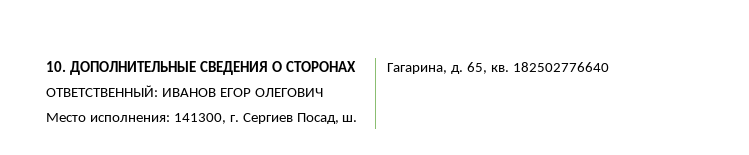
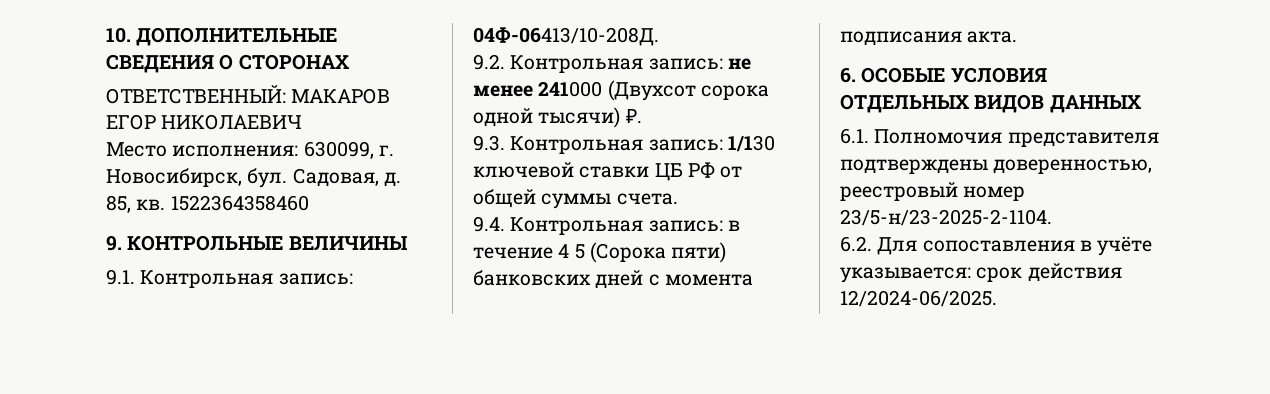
- ОТВЕТСТВЕННЫЙ: ИВАНОВ ЕГОР ОЛЕГОВИЧ
+ ОТВЕТСТВЕННЫЙ: МАКАРОВ ЕГОР НИКОЛАЕВИЧ
- Место исполнения: 141300, г. Сергиев Посад, ш. Гагарина, д. 65, кв. 182502776640
+ Место исполнения: 630099, г. Новосибирск, бул. Садовая, д. 85, кв. 1522364358460
+ 9. КОНТРОЛЬНЫЕ ВЕЛИЧИНЫ
+ 9.1. Контрольная запись: 04Ф-06413/10-208Д.
+ 9.2. Контрольная запись: не менее 241000 (Двухсот сорока одной тысячи) ₽.
+ 9.3. Контрольная запись: 1/130 ключевой ставки ЦБ РФ от общей суммы счета.
+ 9.4. Контрольная запись: в течение 4 5 (Сорока пяти) банковских дней с момента подписания акта.
+ 6. ОСОБЫЕ УСЛОВИЯ ОТДЕЛЬНЫХ ВИДОВ ДАННЫХ
+ 6.1. Полномочия представителя подтверждены доверенностью, реестровый номер 23/5-н/23-2025-2-1104.
+ 6.2. Для сопоставления в учёте указывается: срок действия 12/2024-06/2025.

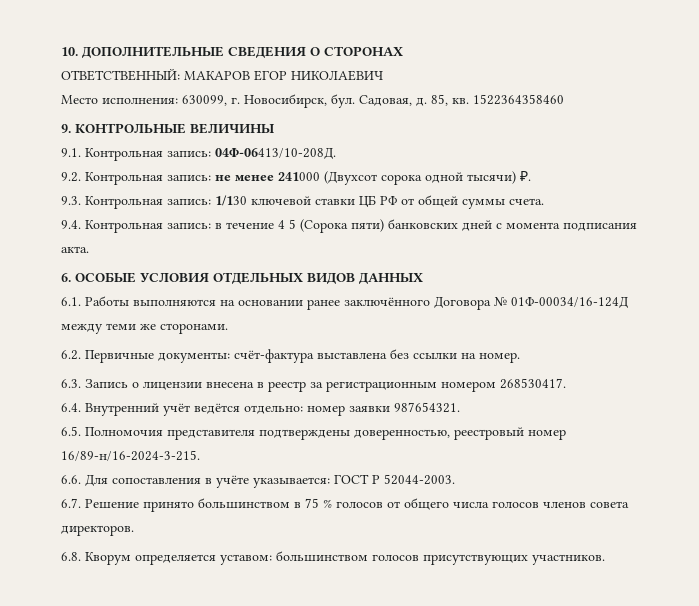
- 6.1. Полномочия представителя подтверждены доверенностью, реестровый номер 23/5-н/23-2025-2-1104.
- 6.2. Для сопоставления в учёте указывается: срок действия 12/2024-06/2025.
+ 6.1. Работы выполняются на основании ранее заключённого Договора № 01Ф-00034/16-124Д между теми же сторонами.
+ 6.2. Первичные документы: счёт-фактура выставлена без ссылки на номер.
+ 6.3. Запись о лицензии внесена в реестр за регистрационным номером 268530417.
+ 6.4. Внутренний учёт ведётся отдельно: номер заявки 987654321.
+ 6.5. Полномочия представителя подтверждены доверенностью, реестровый номер 16/89-н/16-2024-3-215.
+ 6.6. Для сопоставления в учёте указывается: ГОСТ Р 52044-2003.
+ 6.7. Решение принято большинством в 75 % голосов от общего числа голосов членов совета директоров.
+ 6.8. Кворум определяется уставом: большинством голосов присутствующих участников.

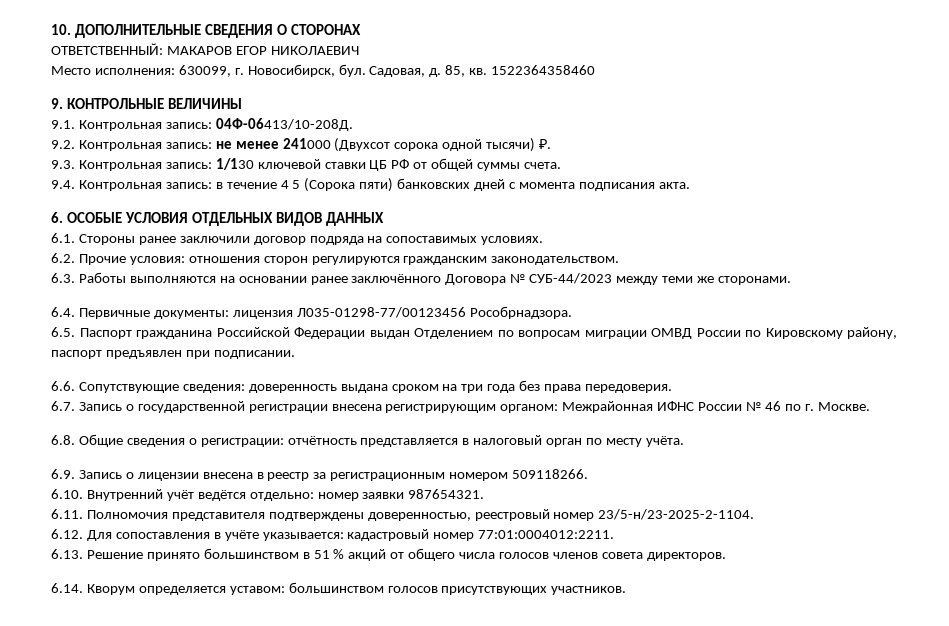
- 6.1. Работы выполняются на основании ранее заключённого Договора № 01Ф-00034/16-124Д между теми же сторонами.
+ 6.1. Стороны ранее заключили договор подряда на сопоставимых условиях.
+ 6.2. Прочие условия: отношения сторон регулируются гражданским законодательством.
+ 6.3. Работы выполняются на основании ранее заключённого Договора № СУБ-44/2023 между теми же сторонами.
- 6.2. Первичные документы: счёт-фактура выставлена без ссылки на номер.
- 6.3. Запись о лицензии внесена в реестр за регистрационным номером 268530417.
- 6.4. Внутренний учёт ведётся отдельно: номер заявки 987654321.
+ 6.4. Первичные документы: лицензия Л035-01298-77/00123456 Рособрнадзора.
+ 6.5. Паспорт гражданина Российской Федерации выдан Отделением по вопросам миграции ОМВД России по Кировскому району, паспорт предъявлен при подписании.
+ 6.6. Сопутствующие сведения: доверенность выдана сроком на три года без права передоверия.
+ 6.7. Запись о государственной регистрации внесена регистрирующим органом: Межрайонная ИФНС России № 46 по г. Москве.
+ 6.8. Общие сведения о регистрации: отчётность представляется в налоговый орган по месту учёта.
+ 6.9. Запись о лицензии внесена в реестр за регистрационным номером 509118266.
+ 6.10. Внутренний учёт ведётся отдельно: номер заявки 987654321.
- 6.5. Полномочия представителя подтверждены доверенностью, реестровый номер 16/89-н/16-2024-3-215.
- 6.6. Для сопоставления в учёте указывается: ГОСТ Р 52044-2003.
- 6.7. Решение принято большинством в 75 % голосов от общего числа голосов членов совета директоров.
+ 6.11. Полномочия представителя подтверждены доверенностью, реестровый номер 23/5-н/23-2025-2-1104.
+ 6.12. Для сопоставления в учёте указывается: кадастровый номер 77:01:0004012:2211.
+ 6.13. Решение принято большинством в 51 % акций от общего числа голосов членов совета директоров.
- 6.8. Кворум определяется уставом: большинством голосов присутствующих участников.
+ 6.14. Кворум определяется уставом: большинством голосов присутствующих участников.

